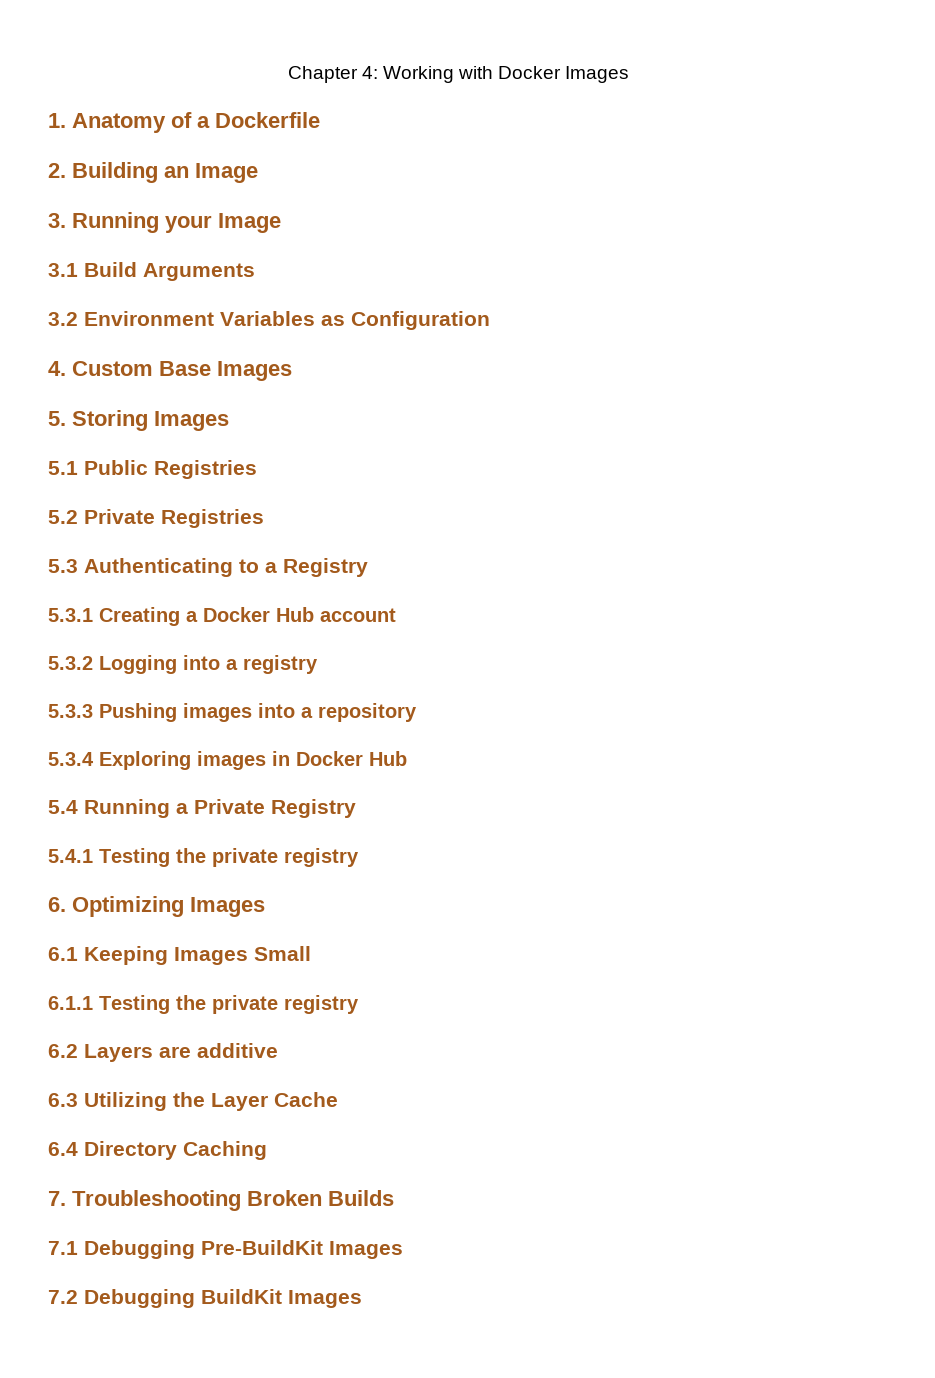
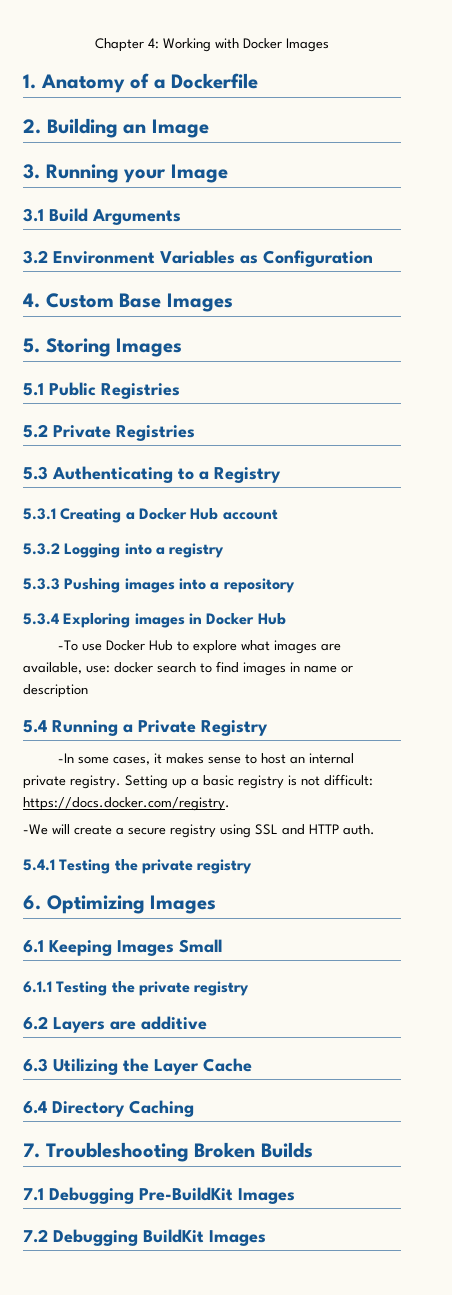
+ -To use Docker Hub to explore what images are available, use: docker search to find images in name or description
+ -In some cases, it makes sense to host an internal private registry. Setting up a basic registry is not difficult: https://docs.docker.com/registry.
+ -We will create a secure registry using SSL and HTTP auth.

